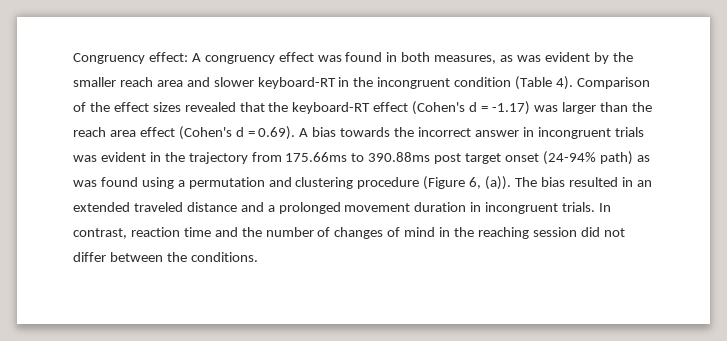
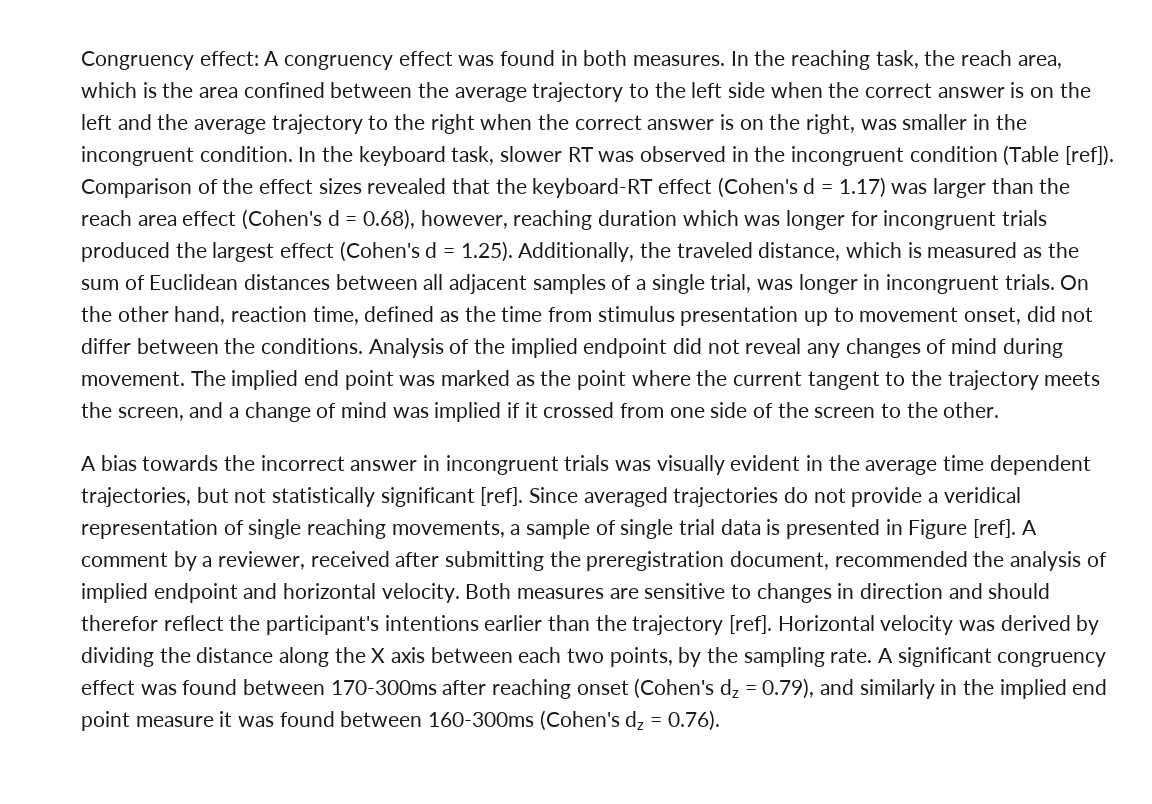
- Congruency effect: A congruency effect was found in both measures, as was evident by the smaller reach area and slower keyboard-RT in the incongruent condition (Table 4).
+ Congruency effect: A congruency effect was found in both measures. In the reaching task, the reach area, which is the area confined between the average trajectory to the left side when the correct answer is on the left and the average trajectory to the right when the correct answer is on the right, was smaller in the incongruent condition. In the keyboard task, slower RT was observed in the incongruent condition (Table [ref]).
- Comparison of the effect sizes revealed that the keyboard-RT effect (Cohen's d = -1.17) was larger than the reach area effect (Cohen's d = 0.69). A bias towards the incorrect answer in incongruent trials was evident in the trajectory from 175.66ms to 390.88ms post target onset (24-94% path) as was found using a permutation and clustering procedure (Figure 6, (a)). The bias resulted in an extended traveled distance and a prolonged movement duration in incongruent trials. In contrast, reaction time and the number of changes of mind in the reaching session did not differ between the conditions.
+ Comparison of the effect sizes revealed that the keyboard-RT effect (Cohen's d = 1.17) was larger than the reach area effect (Cohen's d = 0.68), however, reaching duration which was longer for incongruent trials produced the largest effect (Cohen's d = 1.25). Additionally, the traveled distance, which is measured as the sum of Euclidean distances between all adjacent samples of a single trial, was longer in incongruent trials. On the other hand, reaction time, defined as the time from stimulus presentation up to movement onset, did not differ between the conditions. Analysis of the implied endpoint did not reveal any changes of mind during movement. The implied end point was marked as the point where the current tangent to the trajectory meets the screen, and a change of mind was implied if it crossed from one side of the screen to the other.
+ A bias towards the incorrect answer in incongruent trials was visually evident in the average time dependent trajectories, but not statistically significant [ref]. Since averaged trajectories do not provide a veridical representation of single reaching movements, a sample of single trial data is presented in Figure [ref]. A comment by a reviewer, received after submitting the preregistration document, recommended the analysis of implied endpoint and horizontal velocity. Both measures are sensitive to changes in direction and should therefor reflect the participant's intentions earlier than the trajectory [ref]. Horizontal velocity was derived by dividing the distance along the X axis between each two points, by the sampling rate. A significant congruency effect was found between 170-300ms after reaching onset (Cohen's dz = 0.79), and similarly in the implied end point measure it was found between 160-300ms (Cohen's dz = 0.76).

